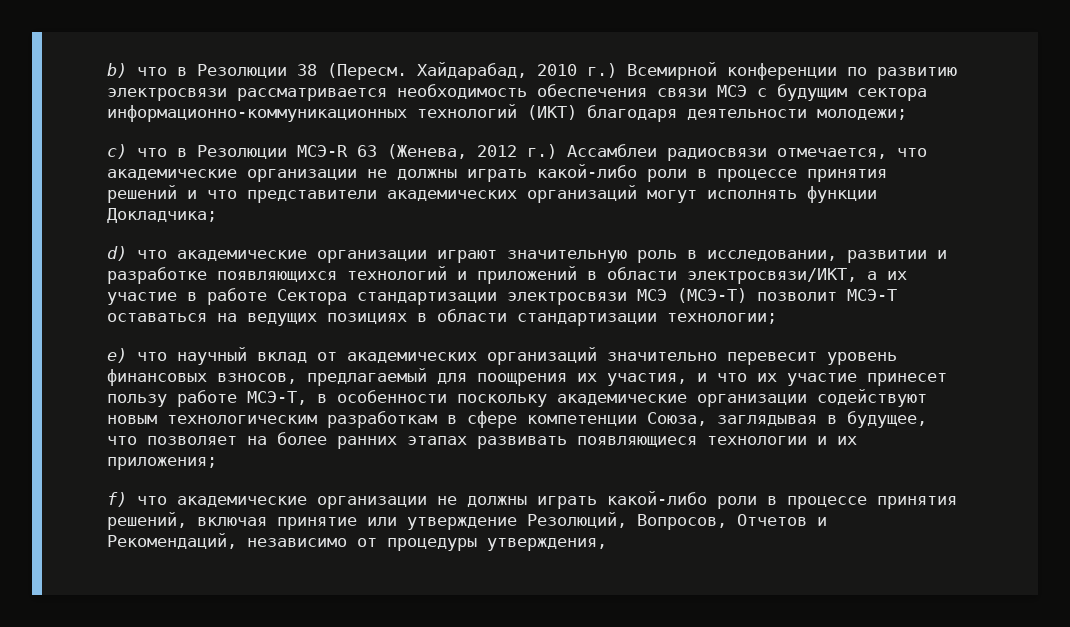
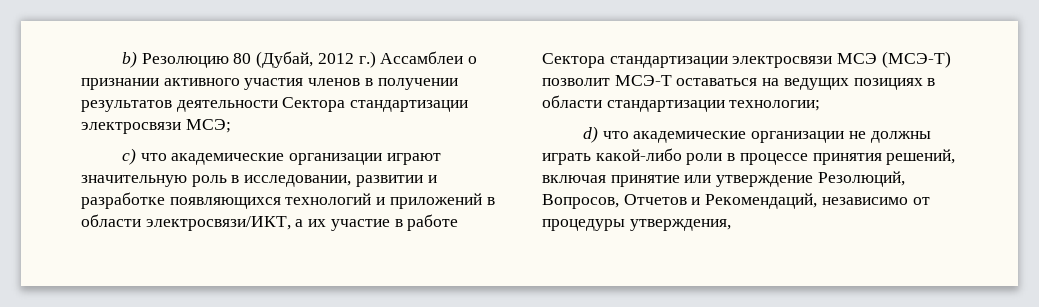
- b) что в Резолюции 38 (Пересм. Хайдарабад, 2010 г.) Всемирной конференции по развитию электросвязи рассматривается необходимость обеспечения связи МСЭ с будущим сектора информационно-коммуникационных технологий (ИКТ) благодаря деятельности молодежи;
- c) что в Резолюции МСЭ-R 63 (Женева, 2012 г.) Ассамблеи радиосвязи отмечается, что академические организации не должны играть какой-либо роли в процессе принятия решений и что представители академических организаций могут исполнять функции Докладчика;
- d) что академические организации играют значительную роль в исследовании, развитии и разработке появляющихся технологий и приложений в области электросвязи/ИКТ, а их участие в работе Сектора стандартизации электросвязи МСЭ (МСЭ-Т) позволит МСЭ-T оставаться на ведущих позициях в области стандартизации технологии;
+ b) Резолюцию 80 (Дубай, 2012 г.) Ассамблеи о признании активного участия членов в получении результатов деятельности Сектора стандартизации электросвязи МСЭ;
+ c) что академические организации играют значительную роль в исследовании, развитии и разработке появляющихся технологий и приложений в области электросвязи/ИКТ, а их участие в работе Сектора стандартизации электросвязи МСЭ (МСЭ-Т) позволит МСЭ-T оставаться на ведущих позициях в области стандартизации технологии;
- e) что научный вклад от академических организаций значительно перевесит уровень финансовых взносов, предлагаемый для поощрения их участия, и что их участие принесет пользу работе МСЭ-Т, в особенности поскольку академические организации содействуют новым технологическим разработкам в сфере компетенции Союза, заглядывая в будущее, что позволяет на более ранних этапах развивать появляющиеся технологии и их приложения;
- f) что академические организации не должны играть какой-либо роли в процессе принятия решений, включая принятие или утверждение Резолюций, Вопросов, Отчетов и Рекомендаций, независимо от процедуры утверждения,
+ d) что академические организации не должны играть какой-либо роли в процессе принятия решений, включая принятие или утверждение Резолюций, Вопросов, Отчетов и Рекомендаций, независимо от процедуры утверждения,

